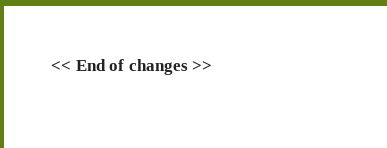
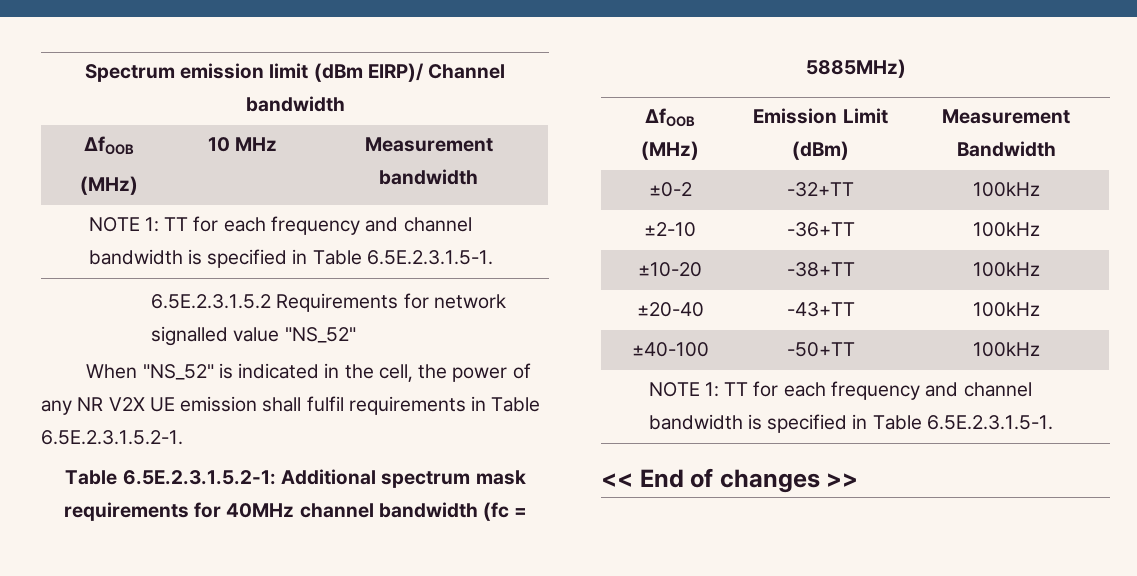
+ Spectrum emission limit (dBm EIRP)/ Channel bandwidth
+ ΔfOOB
+ (MHz) | 10 MHz | Measurement bandwidth
+ NOTE 1: TT for each frequency and channel bandwidth is specified in Table 6.5E.2.3.1.5-1.
+ 6.5E.2.3.1.5.2 Requirements for network signalled value "NS_52"
+ When "NS_52" is indicated in the cell, the power of any NR V2X UE emission shall fulfil requirements in Table 6.5E.2.3.1.5.2-1.
+ Table 6.5E.2.3.1.5.2-1: Additional spectrum mask requirements for 40MHz channel bandwidth (fc = 5885MHz)
+ ΔfOOB (MHz) | Emission Limit (dBm) | Measurement Bandwidth
+ ±0-2 | -32+TT | 100kHz
+ ±2-10 | -36+TT | 100kHz
+ ±10-20 | -38+TT | 100kHz
+ ±20-40 | -43+TT | 100kHz
+ ±40-100 | -50+TT | 100kHz
+ NOTE 1: TT for each frequency and channel bandwidth is specified in Table 6.5E.2.3.1.5-1.

